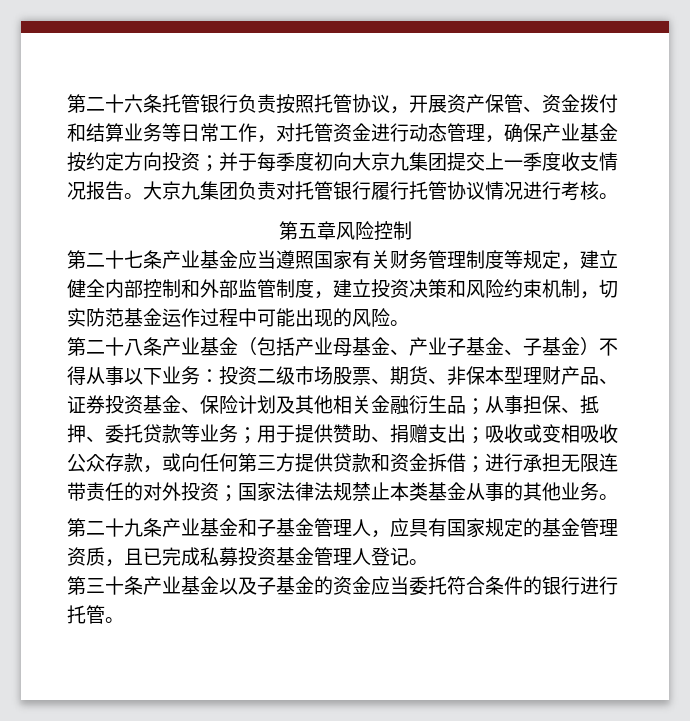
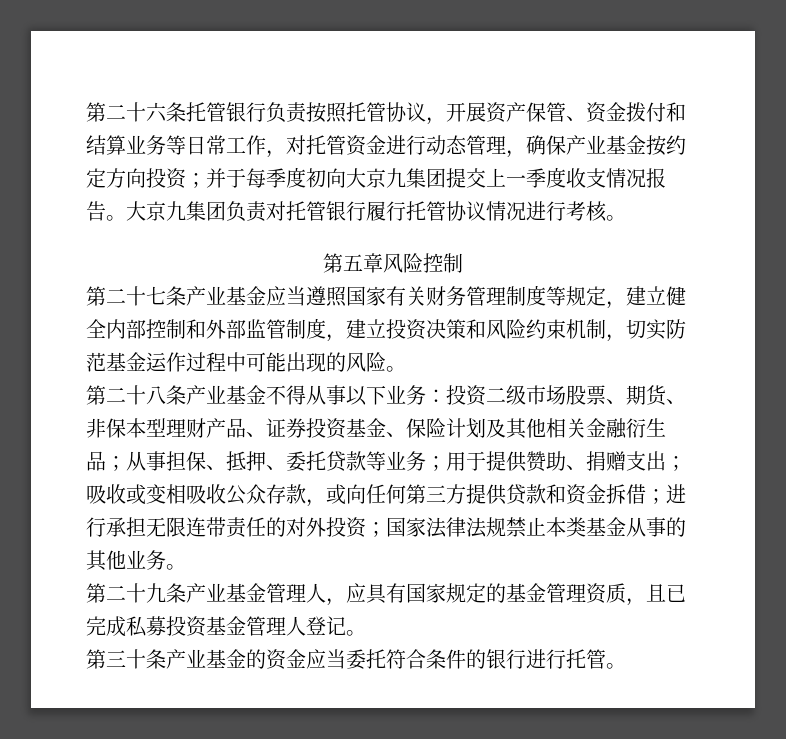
- 第二十八条产业基金（包括产业母基金、产业子基金、子基金）不得从事以下业务：
+ 第二十八条产业基金不得从事以下业务：
- 第二十九条产业基金和子基金管理人，应具有国家规定的基金管理资质，且已完成私募投资基金管理人登记。
+ 第二十九条产业基金管理人，应具有国家规定的基金管理资质，且已完成私募投资基金管理人登记。
- 第三十条产业基金以及子基金的资金应当委托符合条件的银行进行托管。
+ 第三十条产业基金的资金应当委托符合条件的银行进行托管。

